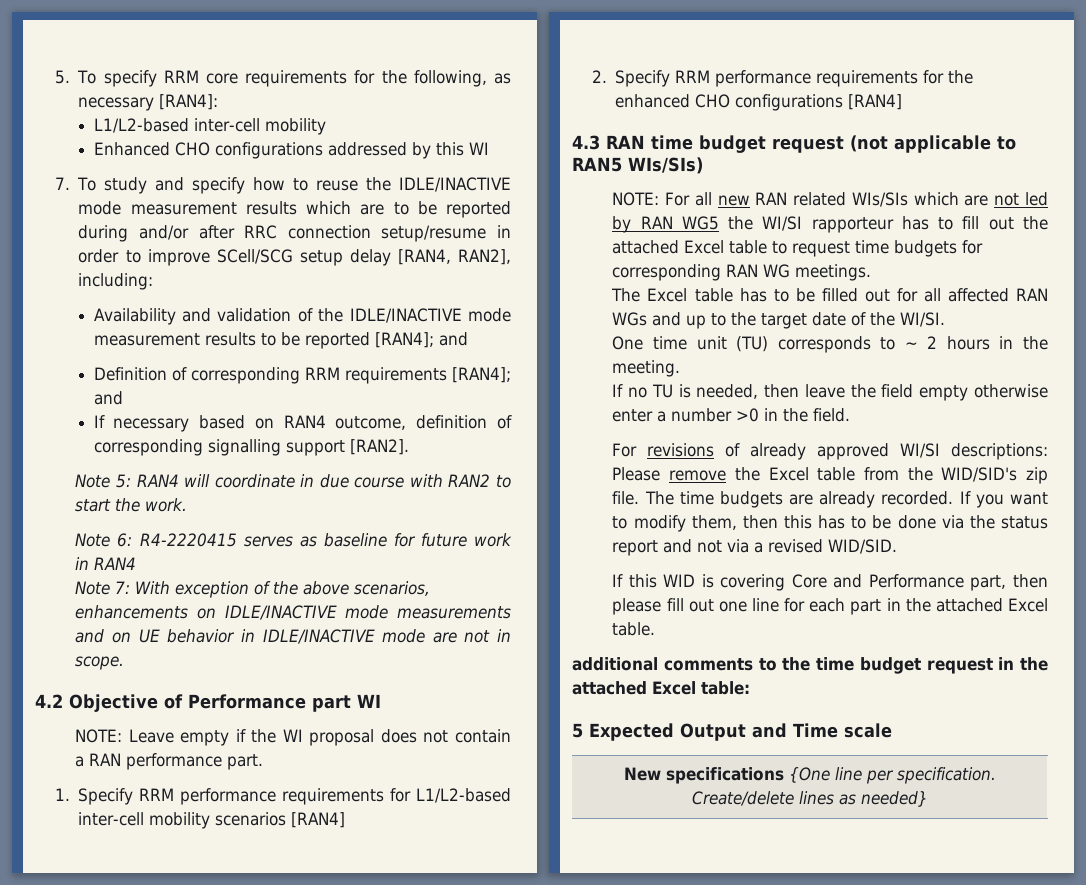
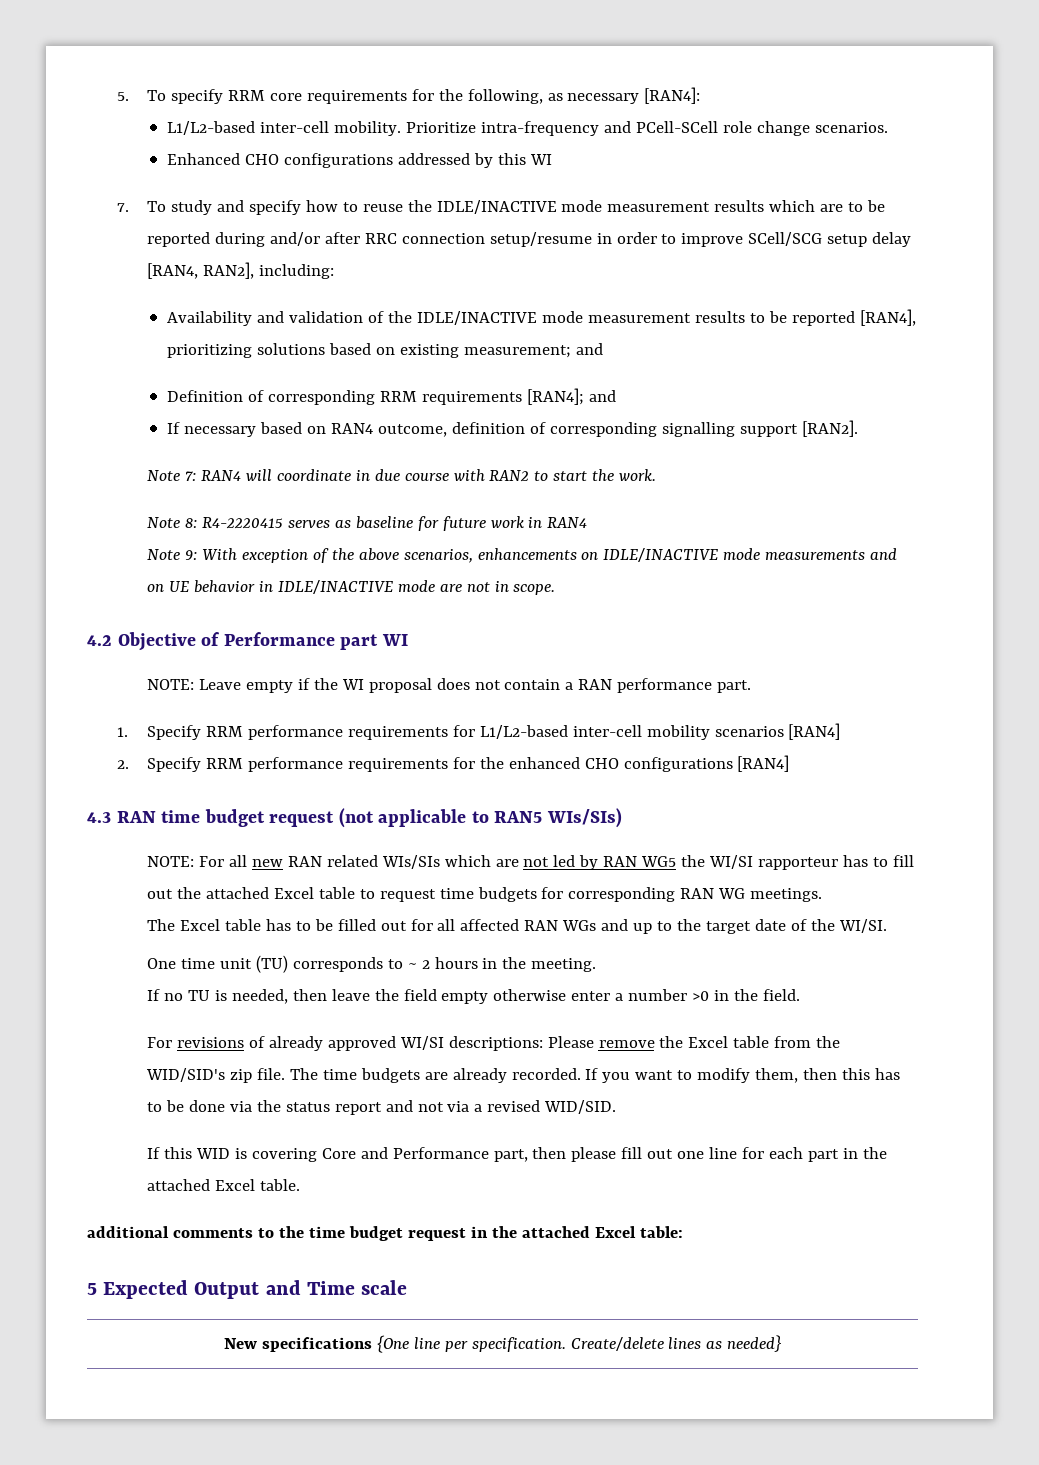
  5. To specify RRM core requirements for the following, as necessary [RAN4]:
- L1/L2-based inter-cell mobility
+ L1/L2-based inter-cell mobility. Prioritize intra-frequency and PCell-SCell role change scenarios.
- Availability and validation of the IDLE/INACTIVE mode measurement results to be reported [RAN4]; and
+ Availability and validation of the IDLE/INACTIVE mode measurement results to be reported [RAN4], prioritizing solutions based on existing measurement; and
- Note 5: RAN4 will coordinate in due course with RAN2 to start the work.
+ Note 7: RAN4 will coordinate in due course with RAN2 to start the work.
- Note 6: R4-2220415 serves as baseline for future work in RAN4
+ Note 8: R4-2220415 serves as baseline for future work in RAN4
- Note 7: With exception of the above scenarios, enhancements on IDLE/INACTIVE mode measurements and on UE behavior in IDLE/INACTIVE mode are not in scope.
+ Note 9: With exception of the above scenarios, enhancements on IDLE/INACTIVE mode measurements and on UE behavior in IDLE/INACTIVE mode are not in scope.

